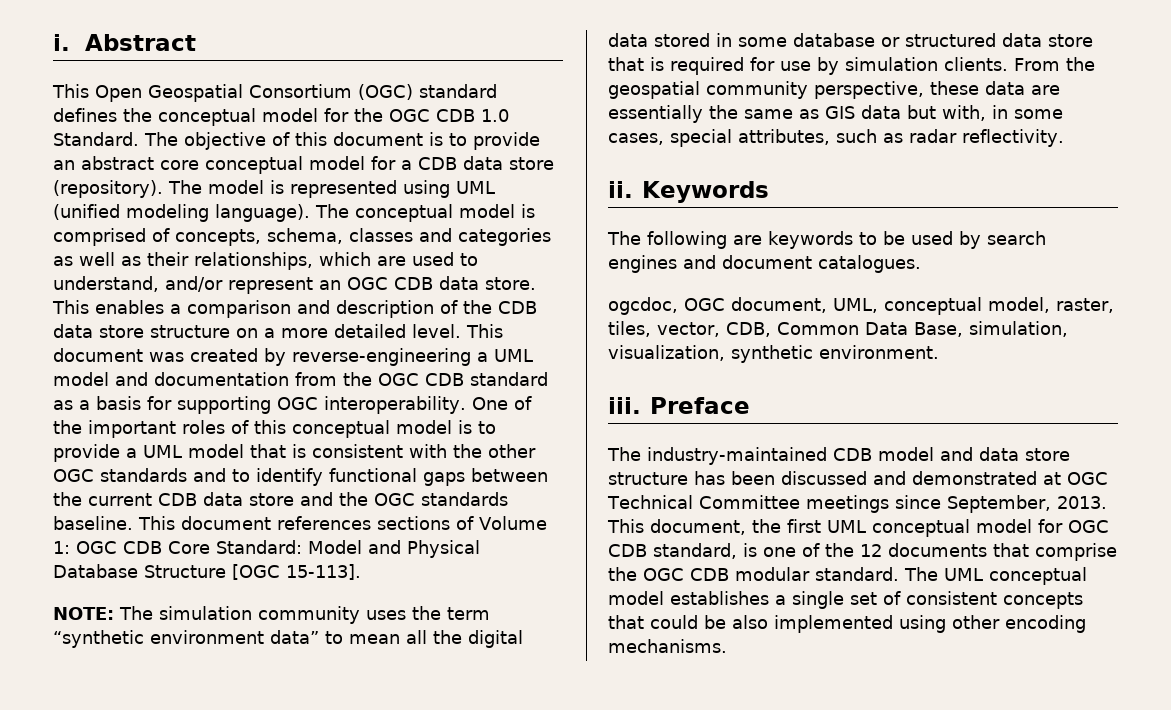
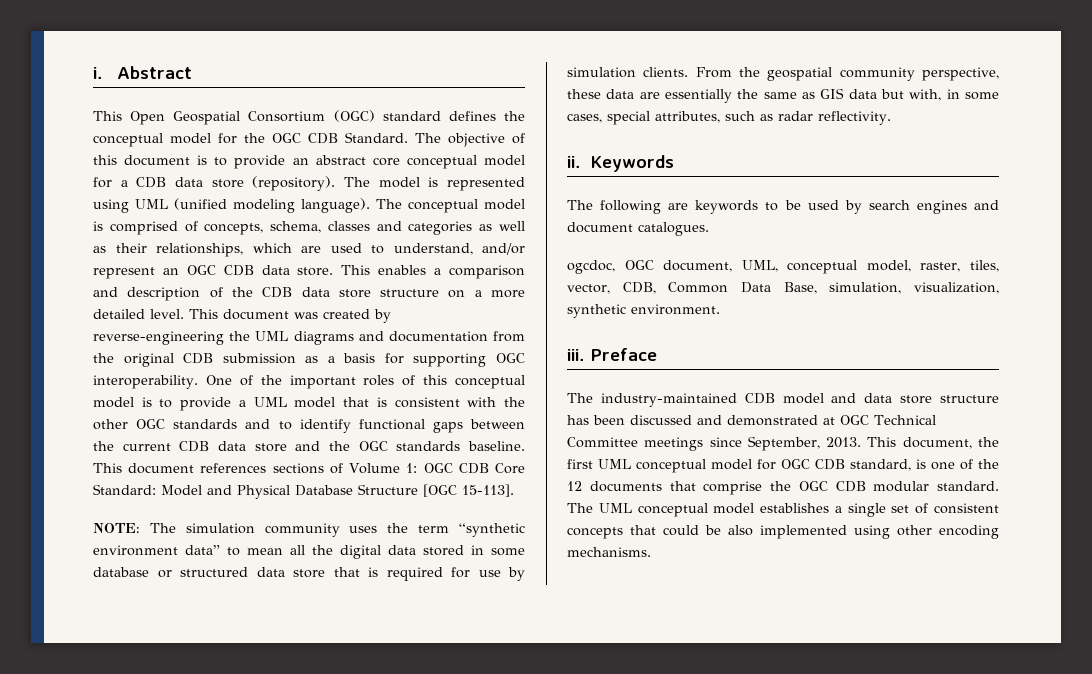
- This Open Geospatial Consortium (OGC) standard defines the conceptual model for the OGC CDB 1.0 Standard.
+ This Open Geospatial Consortium (OGC) standard defines the conceptual model for the OGC CDB Standard.
- This document was created by reverse-engineering a UML model and documentation from the OGC CDB standard as a basis for supporting OGC interoperability.
+ This document was created by reverse-engineering the UML diagrams and documentation from the original CDB submission as a basis for supporting OGC interoperability.

